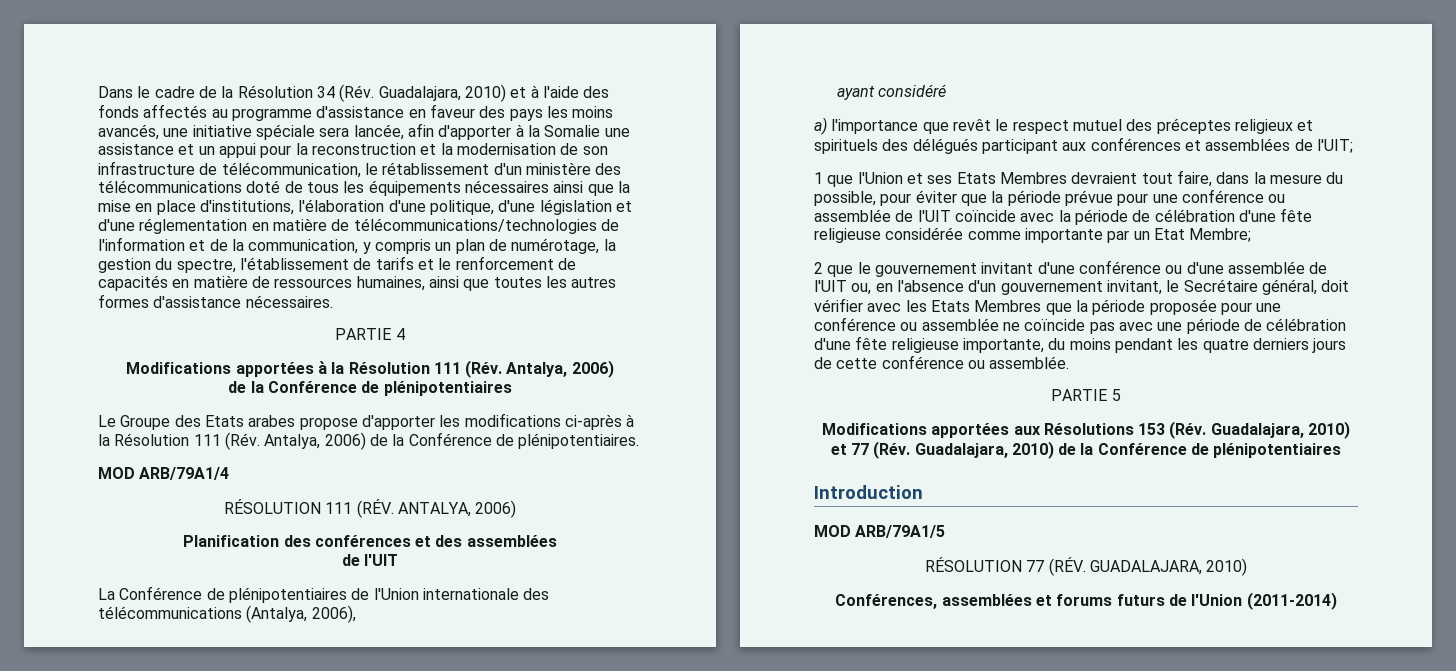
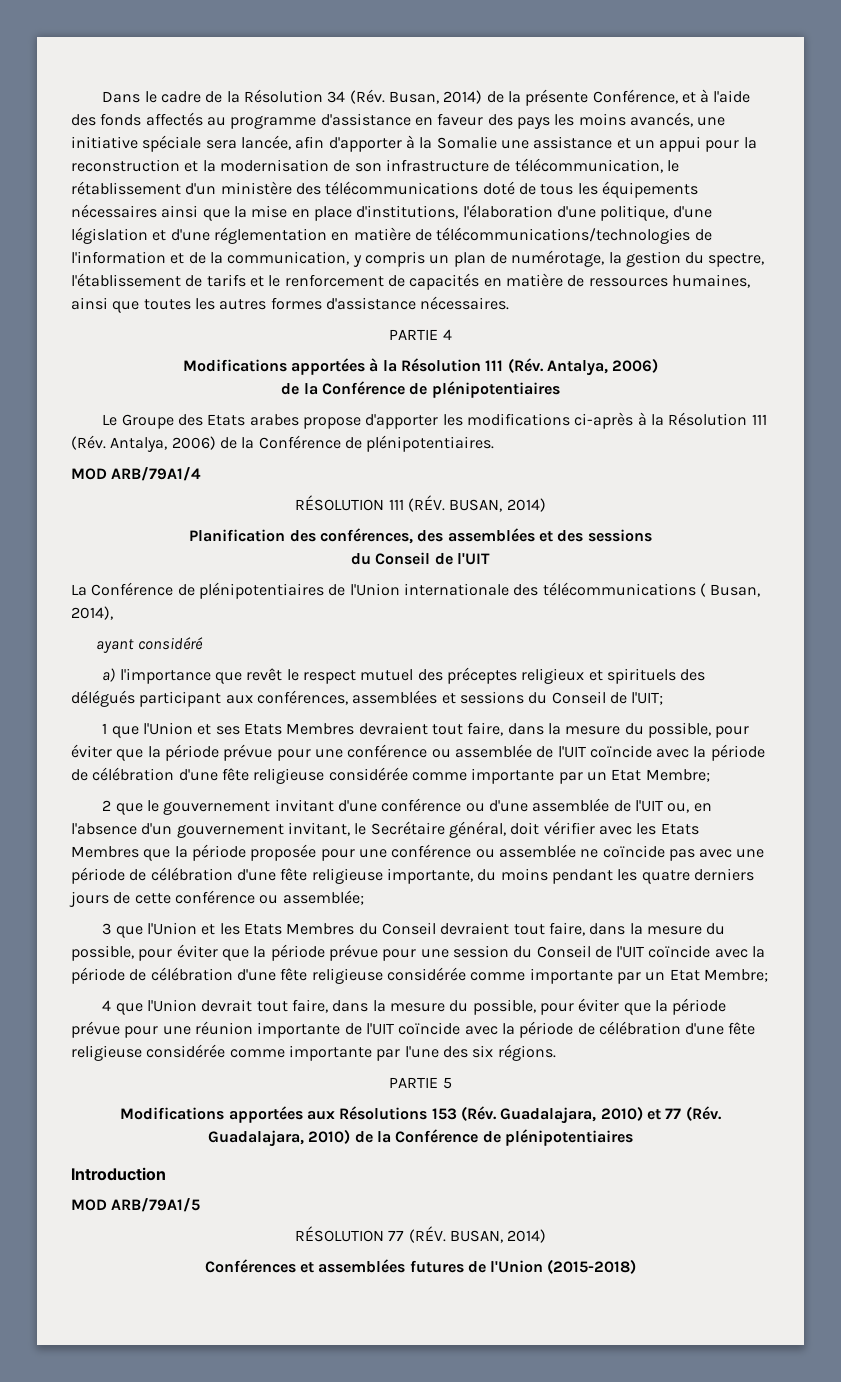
- Dans le cadre de la Résolution 34 (Rév. Guadalajara, 2010) et à l'aide des fonds affectés au programme d'assistance en faveur des pays les moins avancés, une initiative spéciale sera lancée, afin d'apporter à la Somalie une assistance et un appui pour la reconstruction et la modernisation de son infrastructure de télécommunication, le rétablissement d'un ministère des télécommunications doté de tous les équipements nécessaires ainsi que la mise en place d'institutions, l'élaboration d'une politique, d'une législation et d'une réglementation en matière de télécommunications/technologies de l'information et de la communication, y compris un plan de numérotage, la gestion du spectre, l'établissement de tarifs et le renforcement de capacités en matière de ressources humaines, ainsi que toutes les autres formes d'assistance nécessaires.
+ Dans le cadre de la Résolution 34 (Rév. Busan, 2014) de la présente Conférence, et à l'aide des fonds affectés au programme d'assistance en faveur des pays les moins avancés, une initiative spéciale sera lancée, afin d'apporter à la Somalie une assistance et un appui pour la reconstruction et la modernisation de son infrastructure de télécommunication, le rétablissement d'un ministère des télécommunications doté de tous les équipements nécessaires ainsi que la mise en place d'institutions, l'élaboration d'une politique, d'une législation et d'une réglementation en matière de télécommunications/technologies de l'information et de la communication, y compris un plan de numérotage, la gestion du spectre, l'établissement de tarifs et le renforcement de capacités en matière de ressources humaines, ainsi que toutes les autres formes d'assistance nécessaires.
- RÉSOLUTION 111 (RÉV. ANTALYA, 2006)
+ RÉSOLUTION 111 (RÉV. BUSAN, 2014)
- Planification des conférences et des assemblées
- de l'UIT
+ Planification des conférences, des assemblées et des sessions
+ du Conseil de l'UIT
- La Conférence de plénipotentiaires de l'Union internationale des télécommunications (Antalya, 2006),
+ La Conférence de plénipotentiaires de l'Union internationale des télécommunications ( Busan, 2014),
- a) l'importance que revêt le respect mutuel des préceptes religieux et spirituels des délégués participant aux conférences et assemblées de l'UIT;
+ a) l'importance que revêt le respect mutuel des préceptes religieux et spirituels des délégués participant aux conférences, assemblées et sessions du Conseil de l'UIT;
- 2 que le gouvernement invitant d'une conférence ou d'une assemblée de l'UIT ou, en l'absence d'un gouvernement invitant, le Secrétaire général, doit vérifier avec les Etats Membres que la période proposée pour une conférence ou assemblée ne coïncide pas avec une période de célébration d'une fête religieuse importante, du moins pendant les quatre derniers jours de cette conférence ou assemblée.
+ 2 que le gouvernement invitant d'une conférence ou d'une assemblée de l'UIT ou, en l'absence d'un gouvernement invitant, le Secrétaire général, doit vérifier avec les Etats Membres que la période proposée pour une conférence ou assemblée ne coïncide pas avec une période de célébration d'une fête religieuse importante, du moins pendant les quatre derniers jours de cette conférence ou assemblée;
+ 3 que l'Union et les Etats Membres du Conseil devraient tout faire, dans la mesure du possible, pour éviter que la période prévue pour une session du Conseil de l'UIT coïncide avec la période de célébration d'une fête religieuse considérée comme importante par un Etat Membre;
+ 4 que l'Union devrait tout faire, dans la mesure du possible, pour éviter que la période prévue pour une réunion importante de l'UIT coïncide avec la période de célébration d'une fête religieuse considérée comme importante par l'une des six régions.
- RÉSOLUTION 77 (RÉV. GUADALAJARA, 2010)
- Conférences, assemblées et forums futurs de l'Union (2011-2014)
+ RÉSOLUTION 77 (RÉV. BUSAN, 2014)
+ Conférences et assemblées futures de l'Union (2015-2018)

